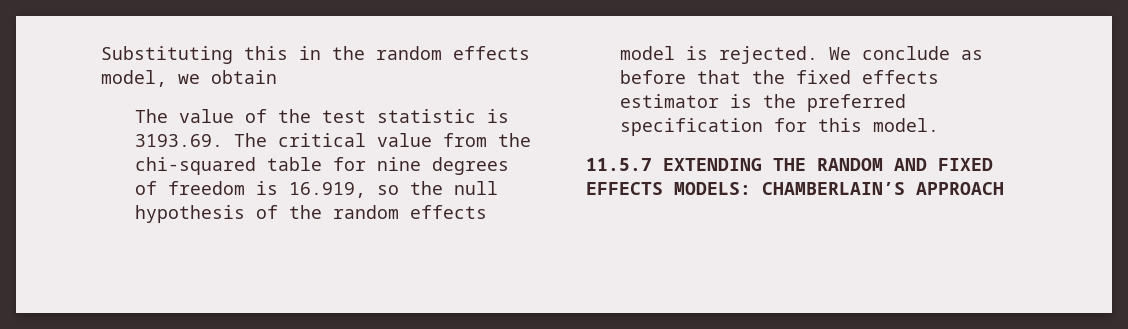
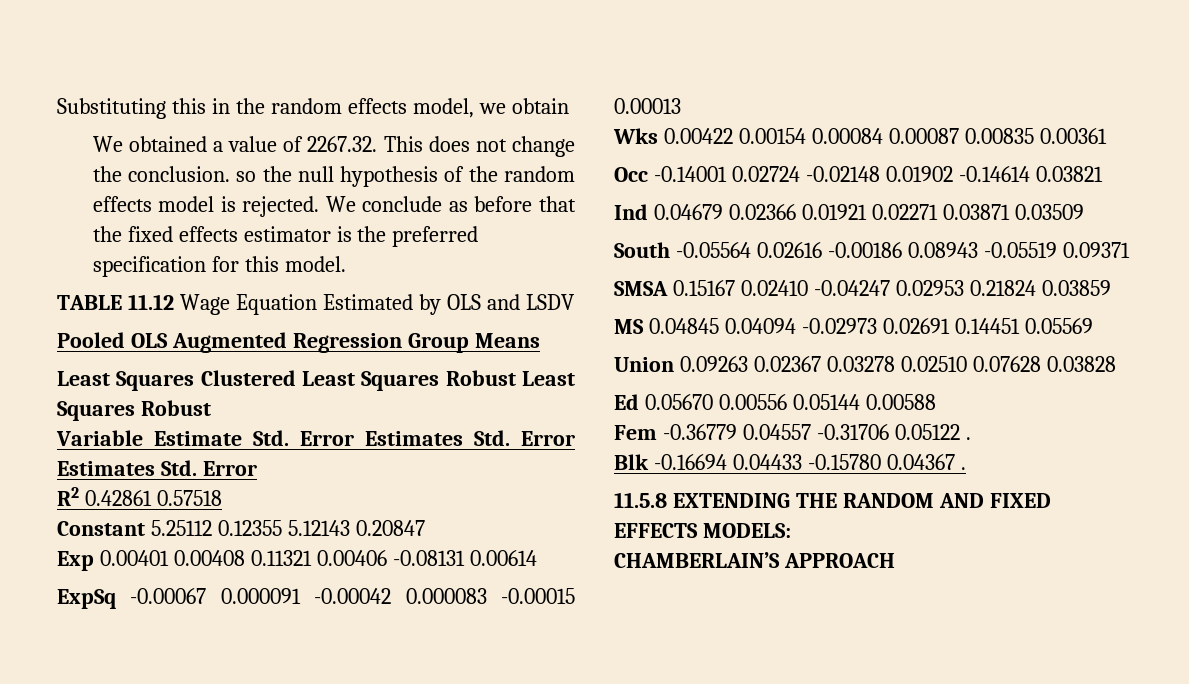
- The value of the test statistic is 3193.69. The critical value from the chi-squared table for nine degrees of freedom is 16.919, so the null hypothesis of the random effects model is rejected.
+ We obtained a value of 2267.32. This does not change the conclusion. so the null hypothesis of the random effects model is rejected.
- 11.5.7 EXTENDING THE RANDOM AND FIXED EFFECTS MODELS: CHAMBERLAIN’S APPROACH
+ TABLE 11.12 Wage Equation Estimated by OLS and LSDV
+ Pooled OLS Augmented Regression Group Means
+ Least Squares Clustered Least Squares Robust Least Squares Robust
+ Variable Estimate Std. Error Estimates Std. Error Estimates Std. Error
+ R2 0.42861 0.57518
+ Constant 5.25112 0.12355 5.12143 0.20847
+ Exp 0.00401 0.00408 0.11321 0.00406 -0.08131 0.00614
+ ExpSq -0.00067 0.000091 -0.00042 0.000083 -0.00015 0.00013
+ Wks 0.00422 0.00154 0.00084 0.00087 0.00835 0.00361
+ Occ -0.14001 0.02724 -0.02148 0.01902 -0.14614 0.03821
+ Ind 0.04679 0.02366 0.01921 0.02271 0.03871 0.03509
+ South -0.05564 0.02616 -0.00186 0.08943 -0.05519 0.09371
+ SMSA 0.15167 0.02410 -0.04247 0.02953 0.21824 0.03859
+ MS 0.04845 0.04094 -0.02973 0.02691 0.14451 0.05569
+ Union 0.09263 0.02367 0.03278 0.02510 0.07628 0.03828
+ Ed 0.05670 0.00556 0.05144 0.00588
+ Fem -0.36779 0.04557 -0.31706 0.05122 .
+ Blk -0.16694 0.04433 -0.15780 0.04367 .
+ 11.5.8 EXTENDING THE RANDOM AND FIXED EFFECTS MODELS:
+ CHAMBERLAIN’S APPROACH

